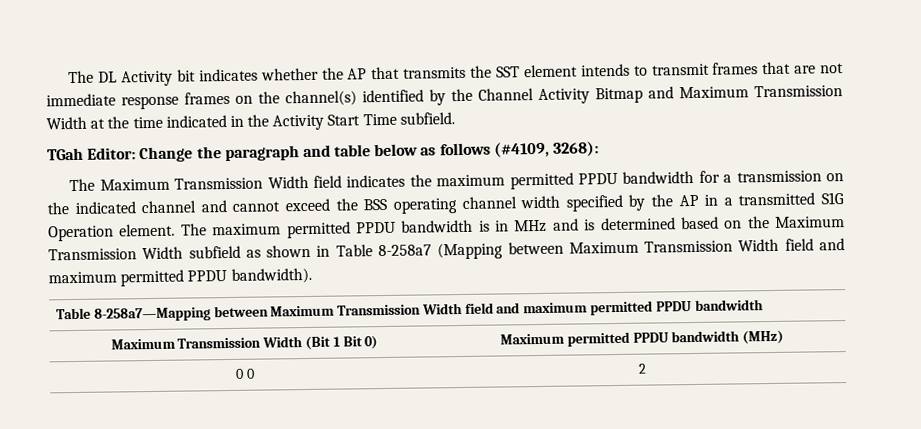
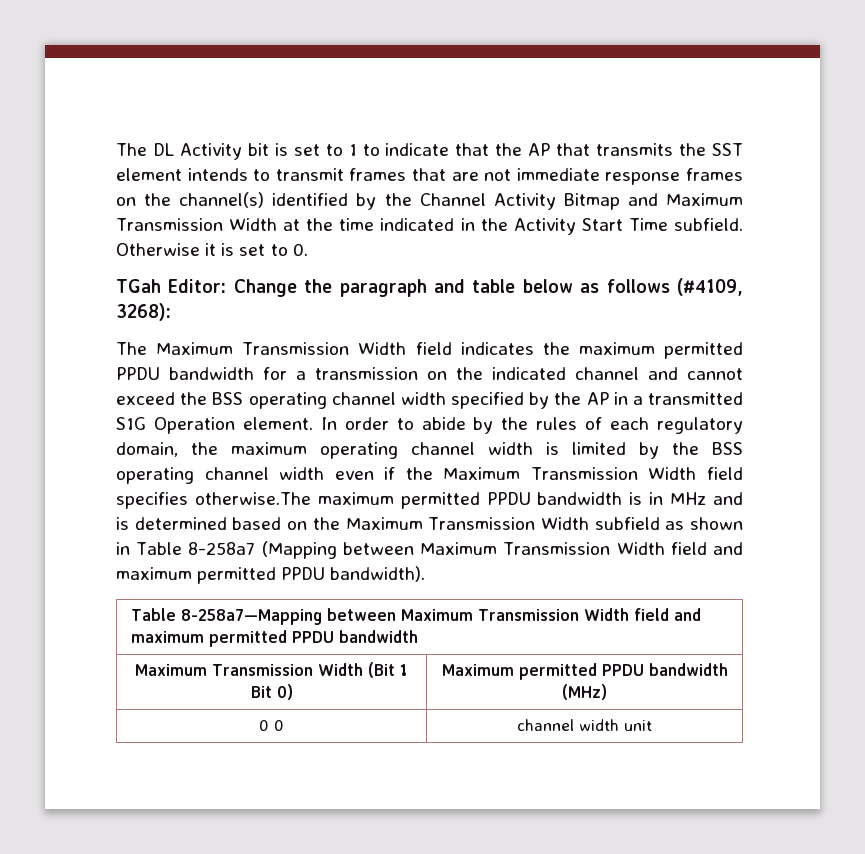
- The DL Activity bit indicates whether the AP that transmits the SST element intends to transmit frames that are not immediate response frames on the channel(s) identified by the Channel Activity Bitmap and Maximum Transmission Width at the time indicated in the Activity Start Time subfield.
+ The DL Activity bit is set to 1 to indicate that the AP that transmits the SST element intends to transmit frames that are not immediate response frames on the channel(s) identified by the Channel Activity Bitmap and Maximum Transmission Width at the time indicated in the Activity Start Time subfield. Otherwise it is set to 0.
- The maximum permitted PPDU bandwidth is in MHz and is determined based on the Maximum Transmission Width subfield as shown in Table 8-258a7 (Mapping between Maximum Transmission Width field and maximum permitted PPDU bandwidth).
+ In order to abide by the rules of each regulatory domain, the maximum operating channel width is limited by the BSS operating channel width even if the Maximum Transmission Width field specifies otherwise.The maximum permitted PPDU bandwidth is in MHz and is determined based on the Maximum Transmission Width subfield as shown in Table 8-258a7 (Mapping between Maximum Transmission Width field and maximum permitted PPDU bandwidth).
- 0 0 | 2
+ 0 0 | channel width unit

